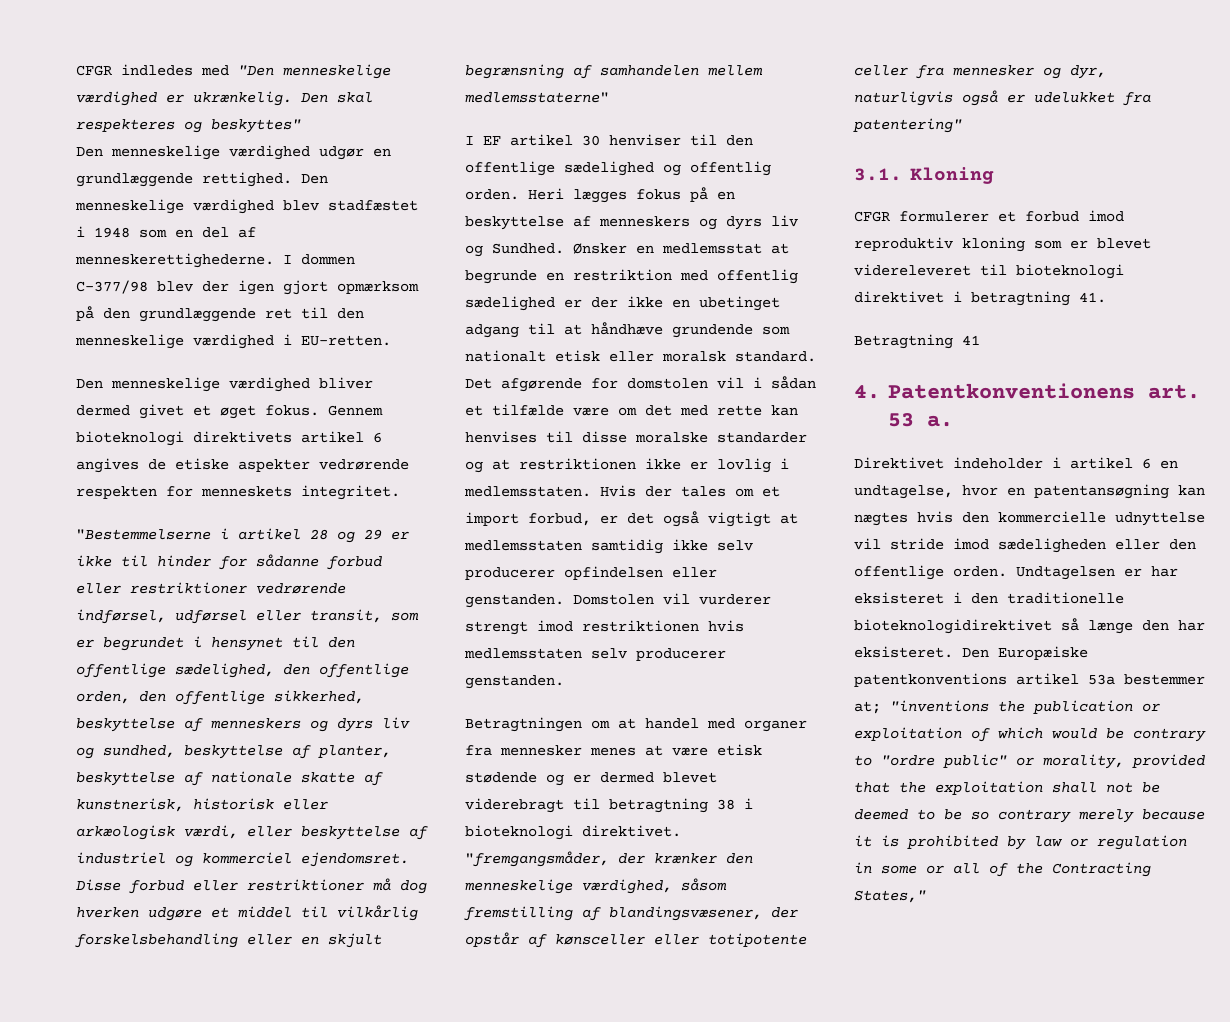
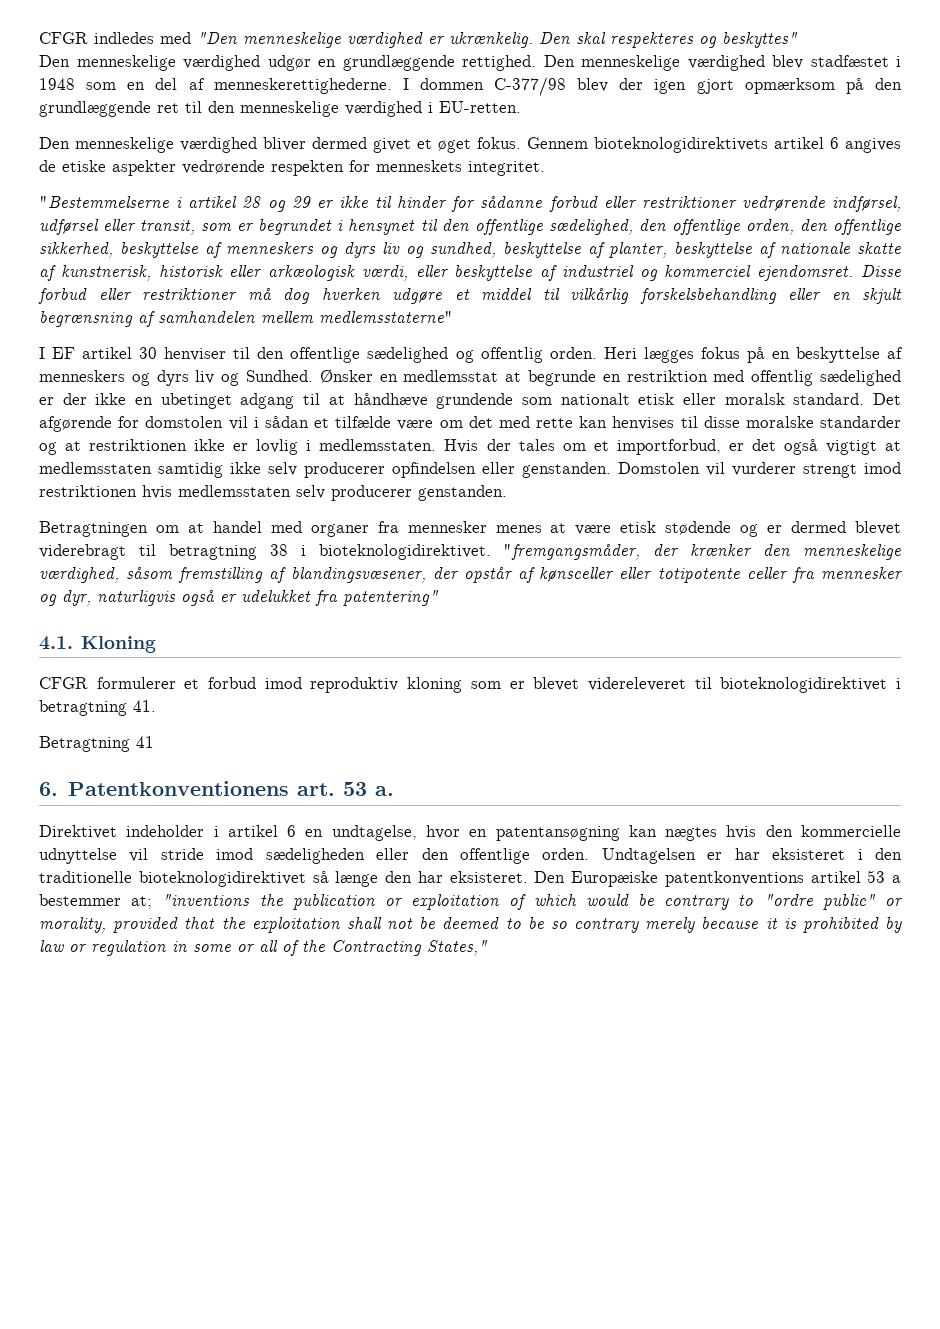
- Gennem bioteknologi direktivets artikel 6 angives de etiske aspekter vedrørende respekten for menneskets integritet.
+ Gennem bioteknologidirektivets artikel 6 angives de etiske aspekter vedrørende respekten for menneskets integritet.
- Hvis der tales om et import forbud, er det også vigtigt at medlemsstaten samtidig ikke selv producerer opfindelsen eller genstanden.
+ Hvis der tales om et importforbud, er det også vigtigt at medlemsstaten samtidig ikke selv producerer opfindelsen eller genstanden.
- Betragtningen om at handel med organer fra mennesker menes at være etisk stødende og er dermed blevet viderebragt til betragtning 38 i bioteknologi direktivet.
+ Betragtningen om at handel med organer fra mennesker menes at være etisk stødende og er dermed blevet viderebragt til betragtning 38 i bioteknologidirektivet.
- 3.1. Kloning
+ 4.1. Kloning
- CFGR formulerer et forbud imod reproduktiv kloning som er blevet videreleveret til bioteknologi direktivet i betragtning 41.
+ CFGR formulerer et forbud imod reproduktiv kloning som er blevet videreleveret til bioteknologidirektivet i betragtning 41.
- 4. Patentkonventionens art. 53 a.
+ 6. Patentkonventionens art. 53 a.
- Den Europæiske patentkonventions artikel 53a bestemmer at; "inventions the publication or exploitation of which would be contrary to "ordre public" or morality, provided that the exploitation shall not be deemed to be so contrary merely because it is prohibited by law or regulation in some or all of the Contracting States,"
+ Den Europæiske patentkonventions artikel 53 a bestemmer at; "inventions the publication or exploitation of which would be contrary to "ordre public" or morality, provided that the exploitation shall not be deemed to be so contrary merely because it is prohibited by law or regulation in some or all of the Contracting States,"

